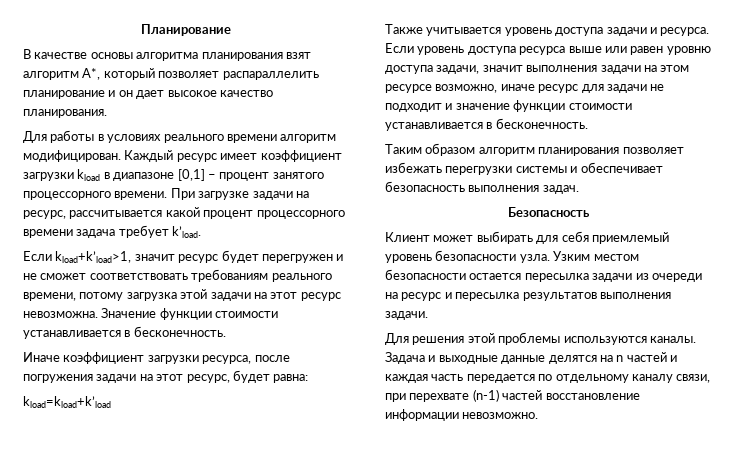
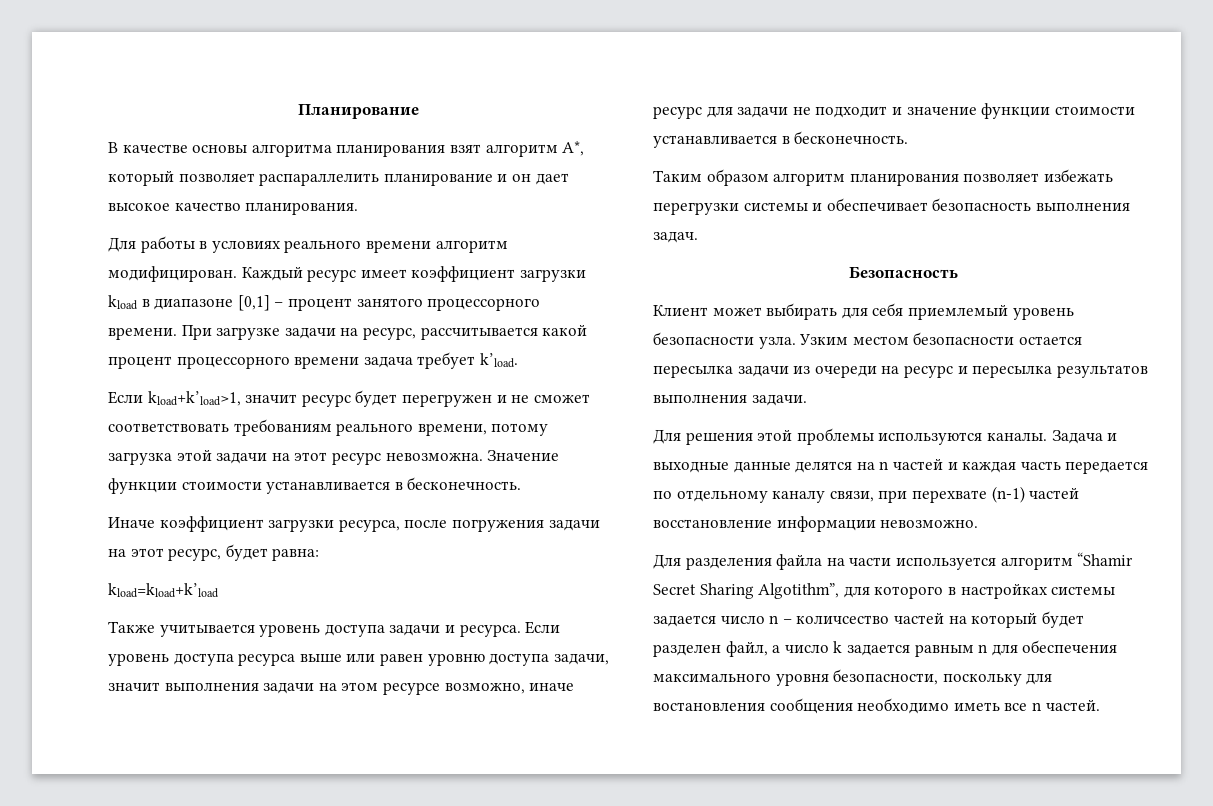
+ Для разделения файла на части используется алгоритм “Shamir Secret Sharing Algotithm”, для которого в настройках системы задается число n – количсество частей на который будет разделен файл, а число k задается равным n для обеспечения максимального уровня безопасности, поскольку для востановления сообщения необходимо иметь все n частей.

